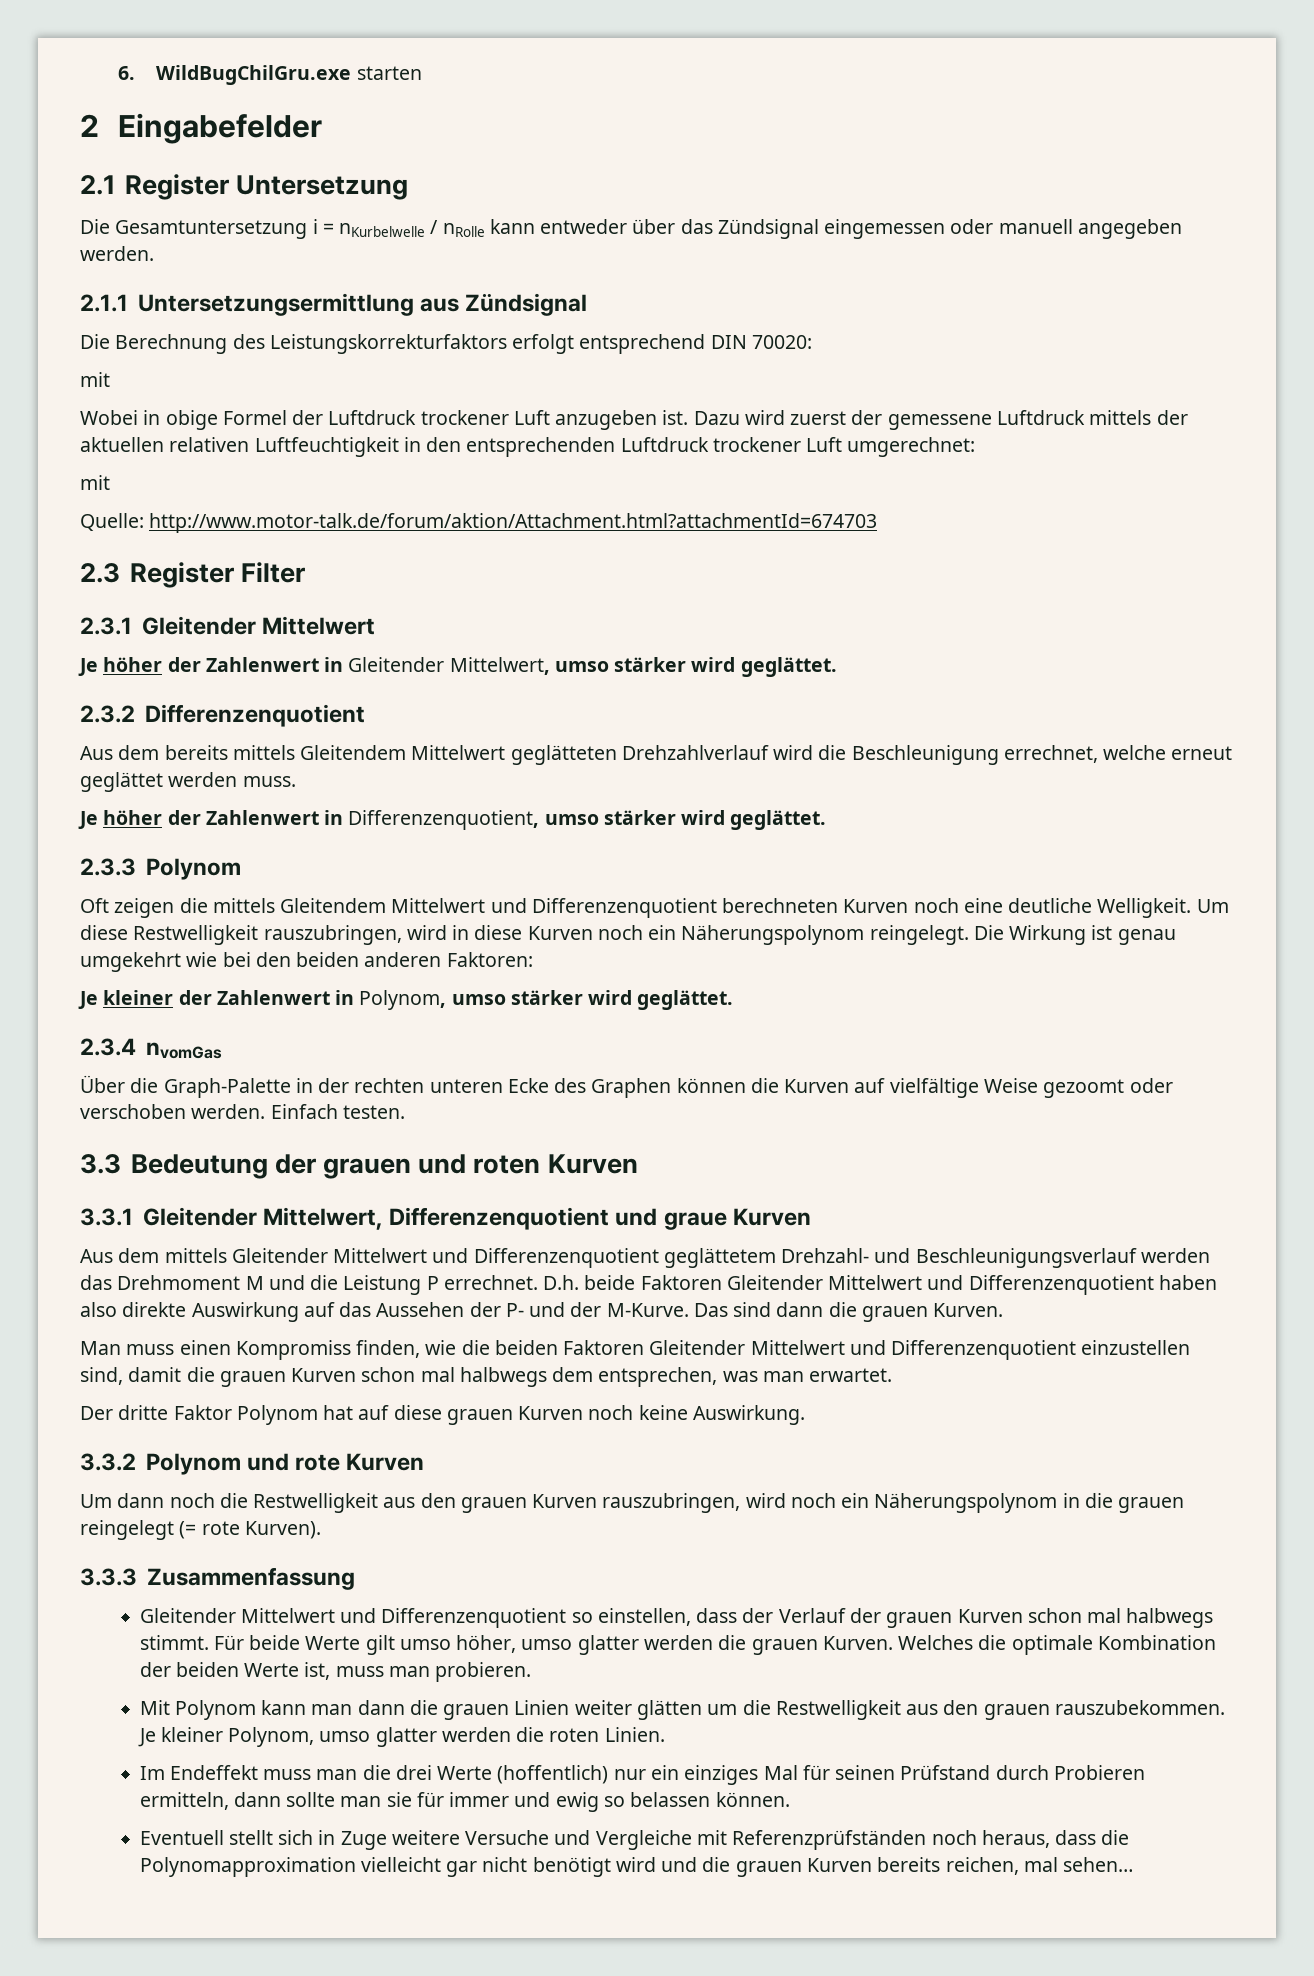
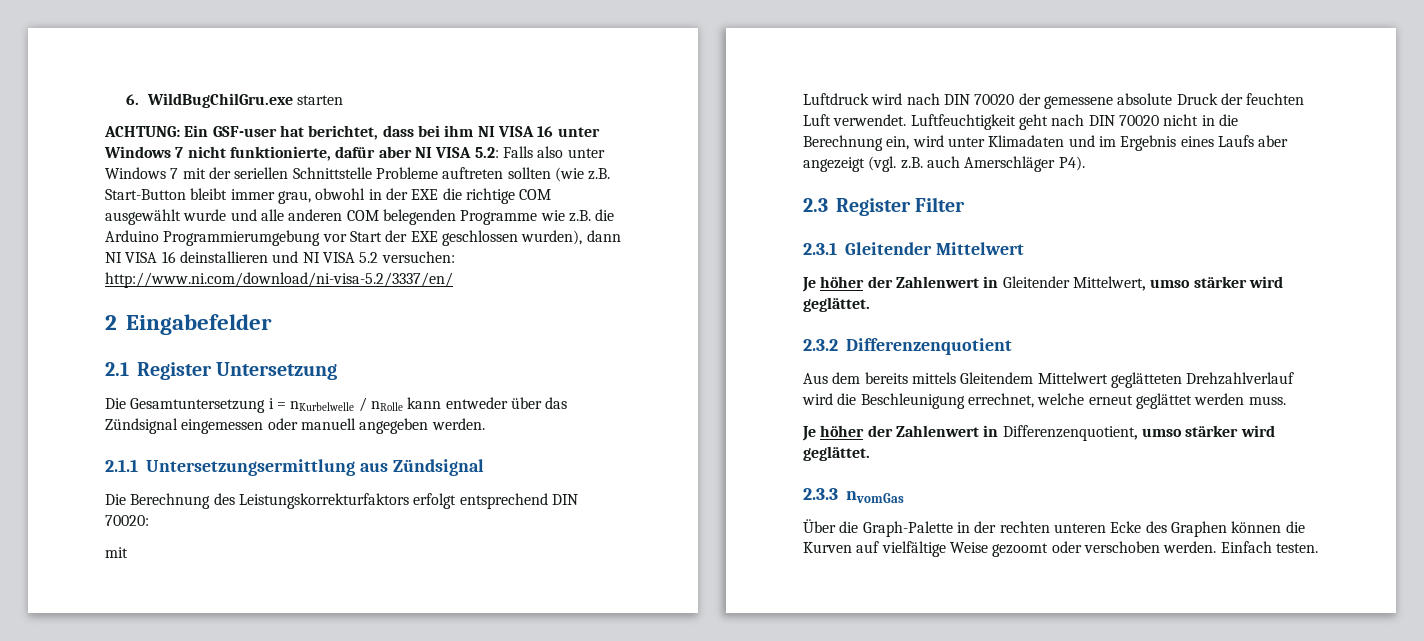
+ ACHTUNG: Ein GSF-user hat berichtet, dass bei ihm NI VISA 16 unter Windows 7 nicht funktionierte, dafür aber NI VISA 5.2: Falls also unter Windows 7 mit der seriellen Schnittstelle Probleme auftreten sollten (wie z.B. Start-Button bleibt immer grau, obwohl in der EXE die richtige COM ausgewählt wurde und alle anderen COM belegenden Programme wie z.B. die Arduino Programmierumgebung vor Start der EXE geschlossen wurden), dann NI VISA 16 deinstallieren und NI VISA 5.2 versuchen: http://www.ni.com/download/ni-visa-5.2/3337/en/
- Wobei in obige Formel der Luftdruck trockener Luft anzugeben ist. Dazu wird zuerst der gemessene Luftdruck mittels der aktuellen relativen Luftfeuchtigkeit in den entsprechenden Luftdruck trockener Luft umgerechnet:
- mit
- Quelle: http://www.motor-talk.de/forum/aktion/Attachment.html?attachmentId=674703
+ Luftdruck wird nach DIN 70020 der gemessene absolute Druck der feuchten Luft verwendet. Luftfeuchtigkeit geht nach DIN 70020 nicht in die Berechnung ein, wird unter Klimadaten und im Ergebnis eines Laufs aber angezeigt (vgl. z.B. auch Amerschläger P4).
- 2.3.3 Polynom
- Oft zeigen die mittels Gleitendem Mittelwert und Differenzenquotient berechneten Kurven noch eine deutliche Welligkeit. Um diese Restwelligkeit rauszubringen, wird in diese Kurven noch ein Näherungspolynom reingelegt. Die Wirkung ist genau umgekehrt wie bei den beiden anderen Faktoren:
- Je kleiner der Zahlenwert in Polynom, umso stärker wird geglättet.
- 2.3.4 nvomGas
+ 2.3.3 nvomGas
- 3.3 Bedeutung der grauen und roten Kurven
- 3.3.1 Gleitender Mittelwert, Differenzenquotient und graue Kurven
- Aus dem mittels Gleitender Mittelwert und Differenzenquotient geglättetem Drehzahl- und Beschleunigungsverlauf werden das Drehmoment M und die Leistung P errechnet. D.h. beide Faktoren Gleitender Mittelwert und Differenzenquotient haben also direkte Auswirkung auf das Aussehen der P- und der M-Kurve. Das sind dann die grauen Kurven.
- Man muss einen Kompromiss finden, wie die beiden Faktoren Gleitender Mittelwert und Differenzenquotient einzustellen sind, damit die grauen Kurven schon mal halbwegs dem entsprechen, was man erwartet.
- Der dritte Faktor Polynom hat auf diese grauen Kurven noch keine Auswirkung.
- 3.3.2 Polynom und rote Kurven
- Um dann noch die Restwelligkeit aus den grauen Kurven rauszubringen, wird noch ein Näherungspolynom in die grauen reingelegt (= rote Kurven).
- 3.3.3 Zusammenfassung
- Gleitender Mittelwert und Differenzenquotient so einstellen, dass der Verlauf der grauen Kurven schon mal halbwegs stimmt. Für beide Werte gilt umso höher, umso glatter werden die grauen Kurven. Welches die optimale Kombination der beiden Werte ist, muss man probieren.
- Mit Polynom kann man dann die grauen Linien weiter glätten um die Restwelligkeit aus den grauen rauszubekommen. Je kleiner Polynom, umso glatter werden die roten Linien.
- Im Endeffekt muss man die drei Werte (hoffentlich) nur ein einziges Mal für seinen Prüfstand durch Probieren ermitteln, dann sollte man sie für immer und ewig so belassen können.
- Eventuell stellt sich in Zuge weitere Versuche und Vergleiche mit Referenzprüfständen noch heraus, dass die Polynomapproximation vielleicht gar nicht benötigt wird und die grauen Kurven bereits reichen, mal sehen…

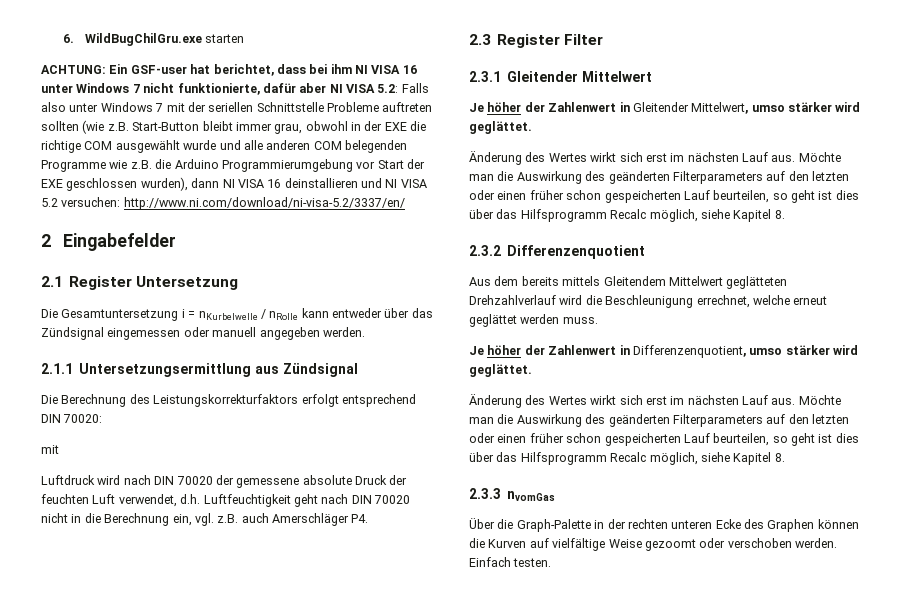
- Luftdruck wird nach DIN 70020 der gemessene absolute Druck der feuchten Luft verwendet. Luftfeuchtigkeit geht nach DIN 70020 nicht in die Berechnung ein, wird unter Klimadaten und im Ergebnis eines Laufs aber angezeigt (vgl. z.B. auch Amerschläger P4).
+ Luftdruck wird nach DIN 70020 der gemessene absolute Druck der feuchten Luft verwendet, d.h. Luftfeuchtigkeit geht nach DIN 70020 nicht in die Berechnung ein, vgl. z.B. auch Amerschläger P4.
  Je höher der Zahlenwert in Gleitender Mittelwert, umso stärker wird geglättet.
+ Änderung des Wertes wirkt sich erst im nächsten Lauf aus. Möchte man die Auswirkung des geänderten Filterparameters auf den letzten oder einen früher schon gespeicherten Lauf beurteilen, so geht ist dies über das Hilfsprogramm Recalc möglich, siehe Kapitel 8.
  Je höher der Zahlenwert in Differenzenquotient, umso stärker wird geglättet.
+ Änderung des Wertes wirkt sich erst im nächsten Lauf aus. Möchte man die Auswirkung des geänderten Filterparameters auf den letzten oder einen früher schon gespeicherten Lauf beurteilen, so geht ist dies über das Hilfsprogramm Recalc möglich, siehe Kapitel 8.

